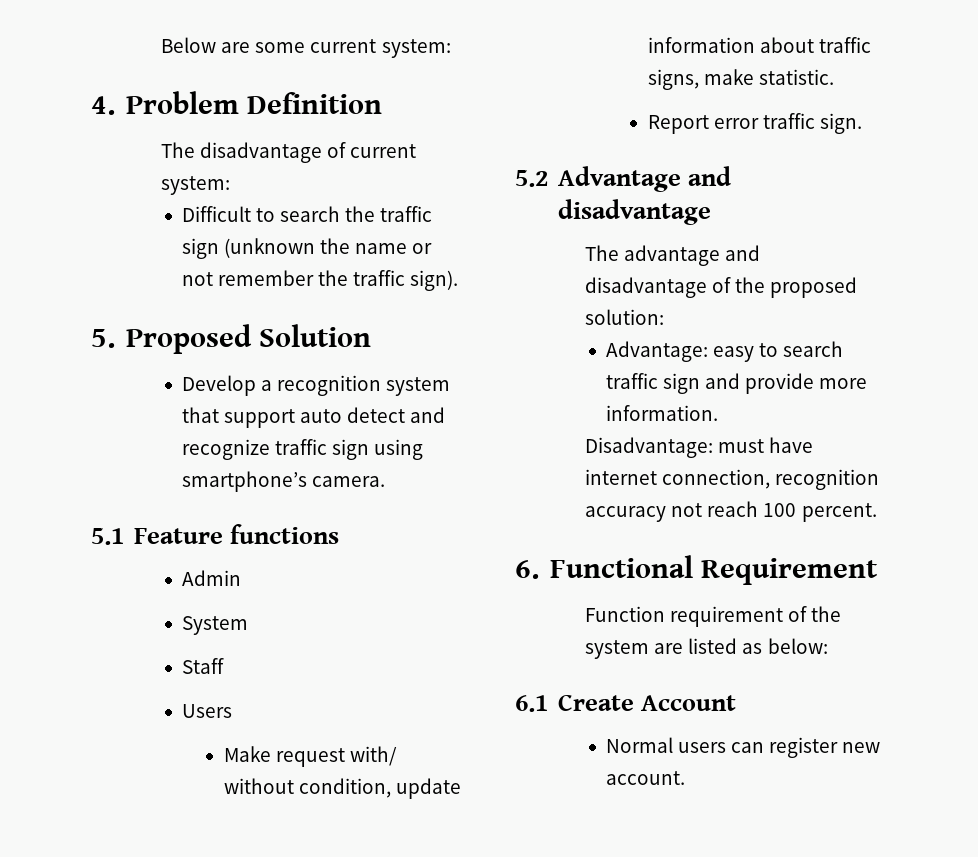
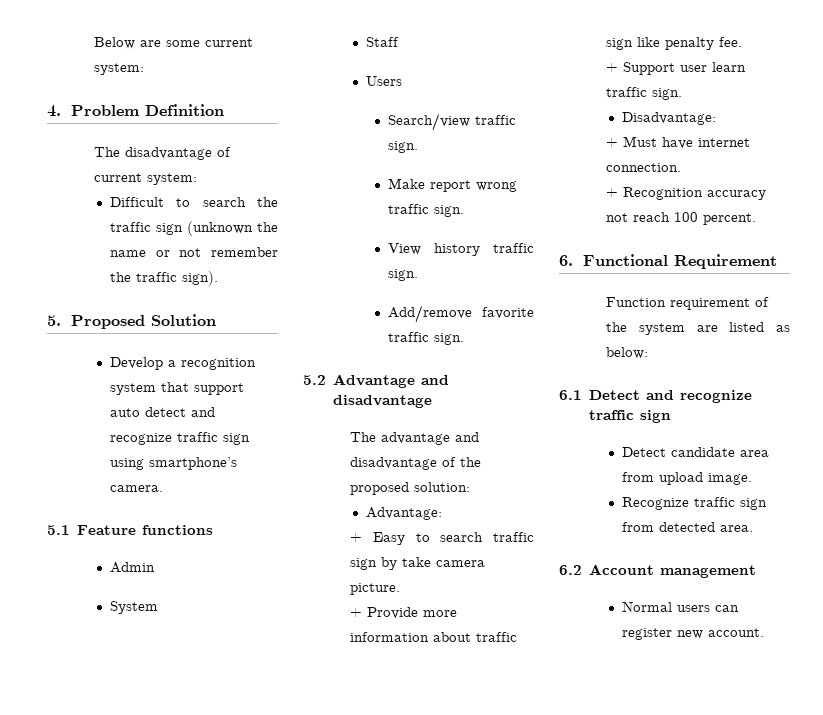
- Make request with/ without condition, update information about traffic signs, make statistic.
- Report error traffic sign.
+ Search/view traffic sign.
+ Make report wrong traffic sign.
+ View history traffic sign.
+ Add/remove favorite traffic sign.
- Advantage: easy to search traffic sign and provide more information.
- Disadvantage: must have internet connection, recognition accuracy not reach 100 percent.
+ Advantage:
+ + Easy to search traffic sign by take camera picture.
+ + Provide more information about traffic sign like penalty fee.
+ + Support user learn traffic sign.
+ Disadvantage:
+ + Must have internet connection.
+ + Recognition accuracy not reach 100 percent.
- 6.1 Create Account
+ 6.1 Detect and recognize traffic sign
+ Detect candidate area from upload image.
+ Recognize traffic sign from detected area.
+ 6.2 Account management

